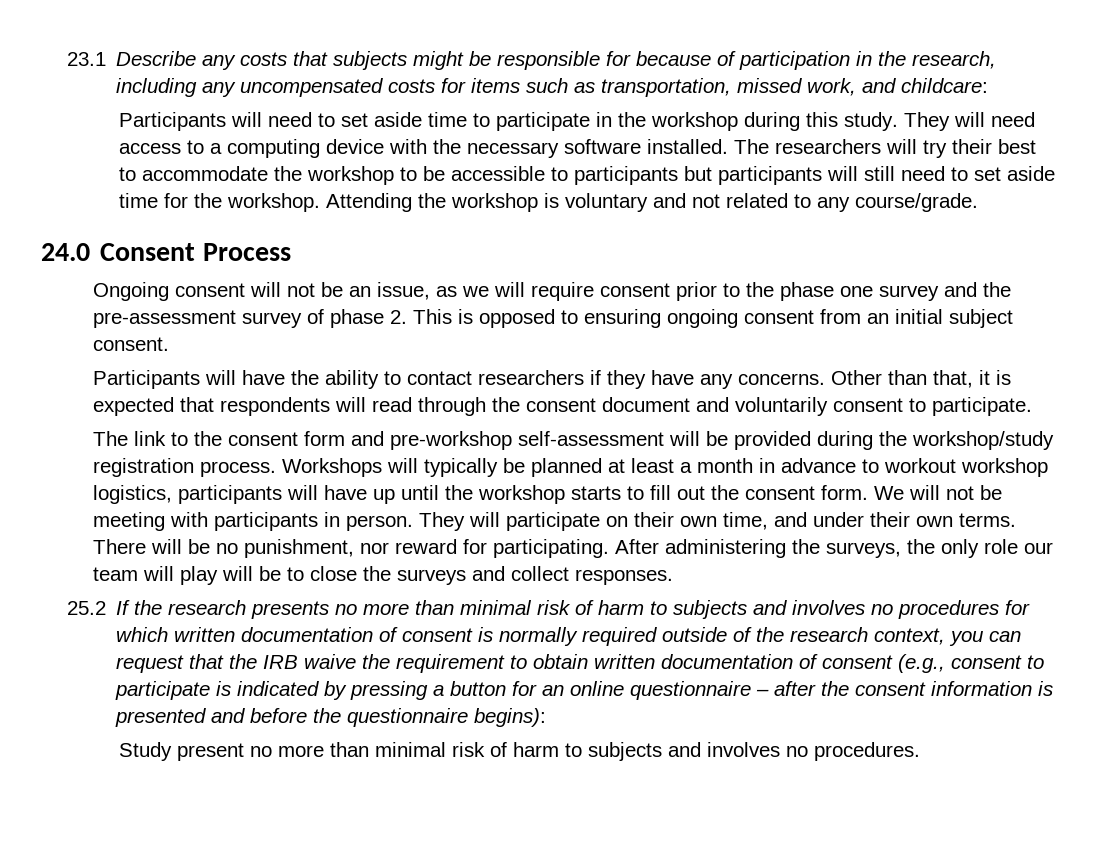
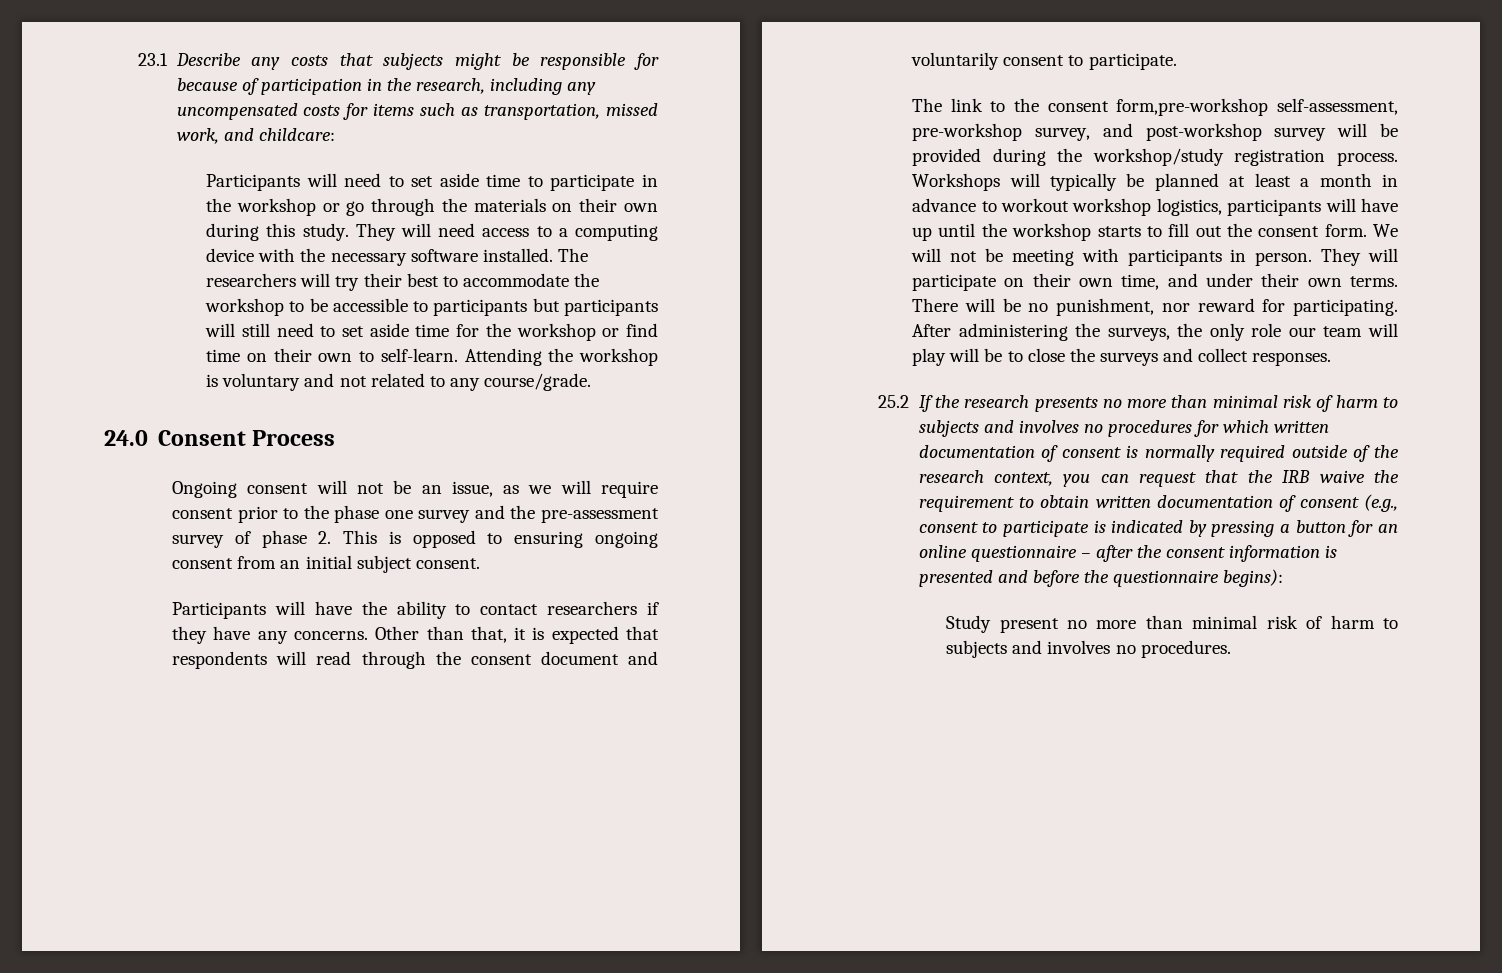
- Participants will need to set aside time to participate in the workshop during this study.
+ Participants will need to set aside time to participate in the workshop or go through the materials on their own during this study.
- The researchers will try their best to accommodate the workshop to be accessible to participants but participants will still need to set aside time for the workshop.
+ The researchers will try their best to accommodate the workshop to be accessible to participants but participants will still need to set aside time for the workshop or find time on their own to self-learn.
- The link to the consent form and pre-workshop self-assessment will be provided during the workshop/study registration process.
+ The link to the consent form,pre-workshop self-assessment, pre-workshop survey, and post-workshop survey will be provided during the workshop/study registration process.

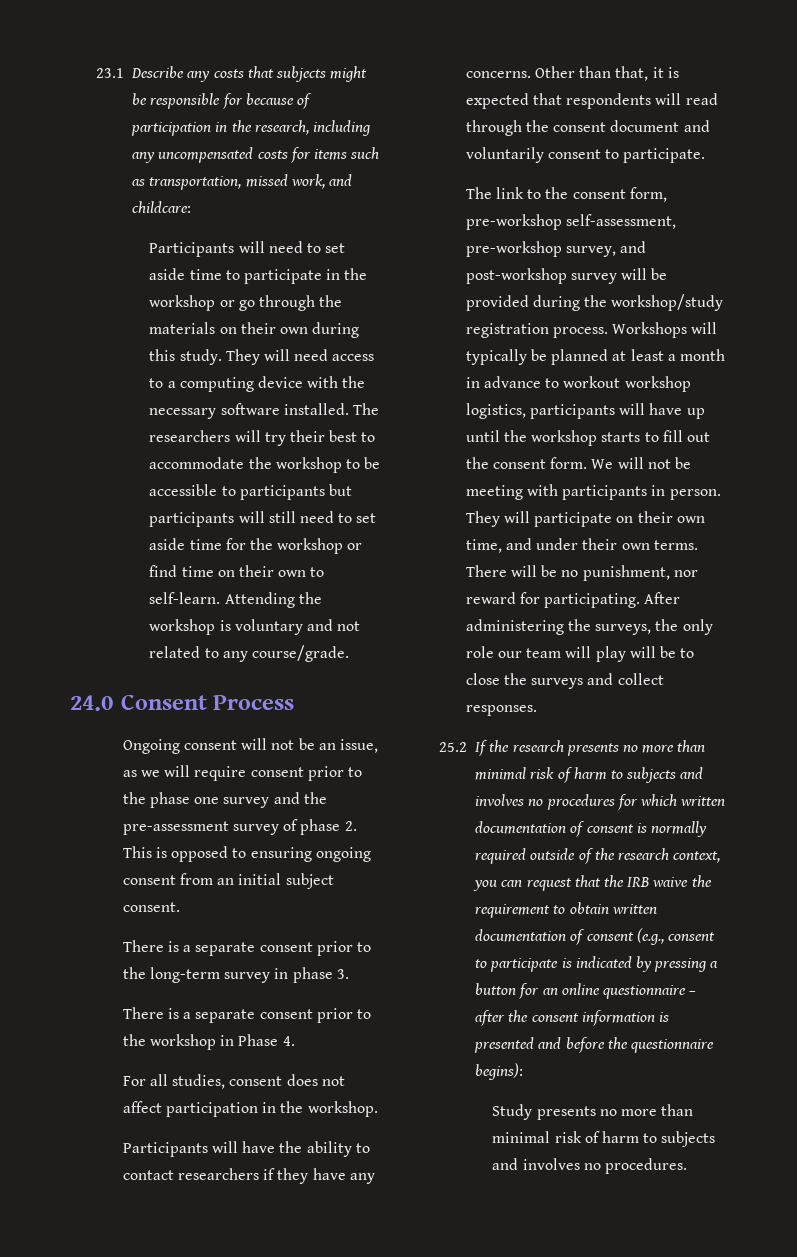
+ There is a separate consent prior to the long-term survey in phase 3.
+ There is a separate consent prior to the workshop in Phase 4.
+ For all studies, consent does not affect participation in the workshop.
- The link to the consent form,pre-workshop self-assessment, pre-workshop survey, and post-workshop survey will be provided during the workshop/study registration process.
+ The link to the consent form, pre-workshop self-assessment, pre-workshop survey, and post-workshop survey will be provided during the workshop/study registration process.
- Study present no more than minimal risk of harm to subjects and involves no procedures.
+ Study presents no more than minimal risk of harm to subjects and involves no procedures.

